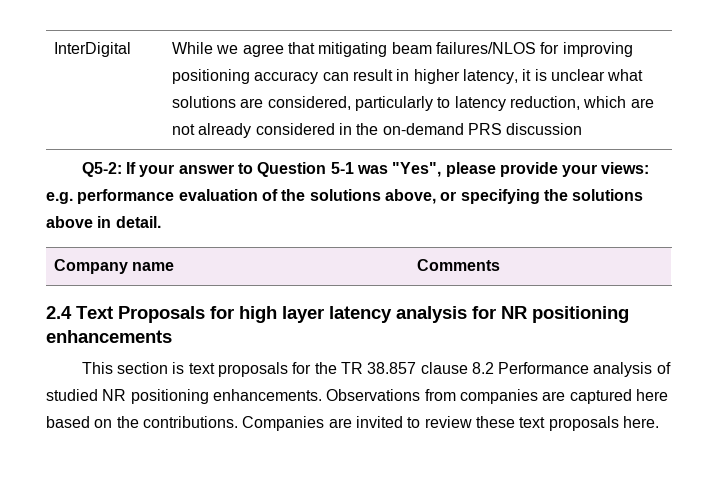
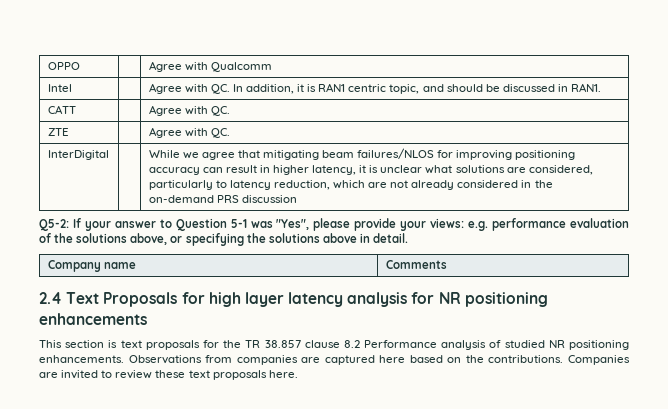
+ OPPO | | Agree with Qualcomm
+ Intel | | Agree with QC. In addition, it is RAN1 centric topic, and should be discussed in RAN1.
+ CATT | | Agree with QC.
+ ZTE | | Agree with QC.

